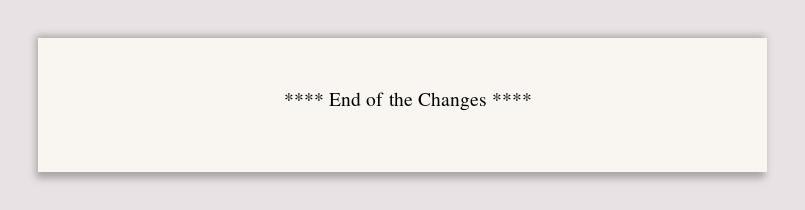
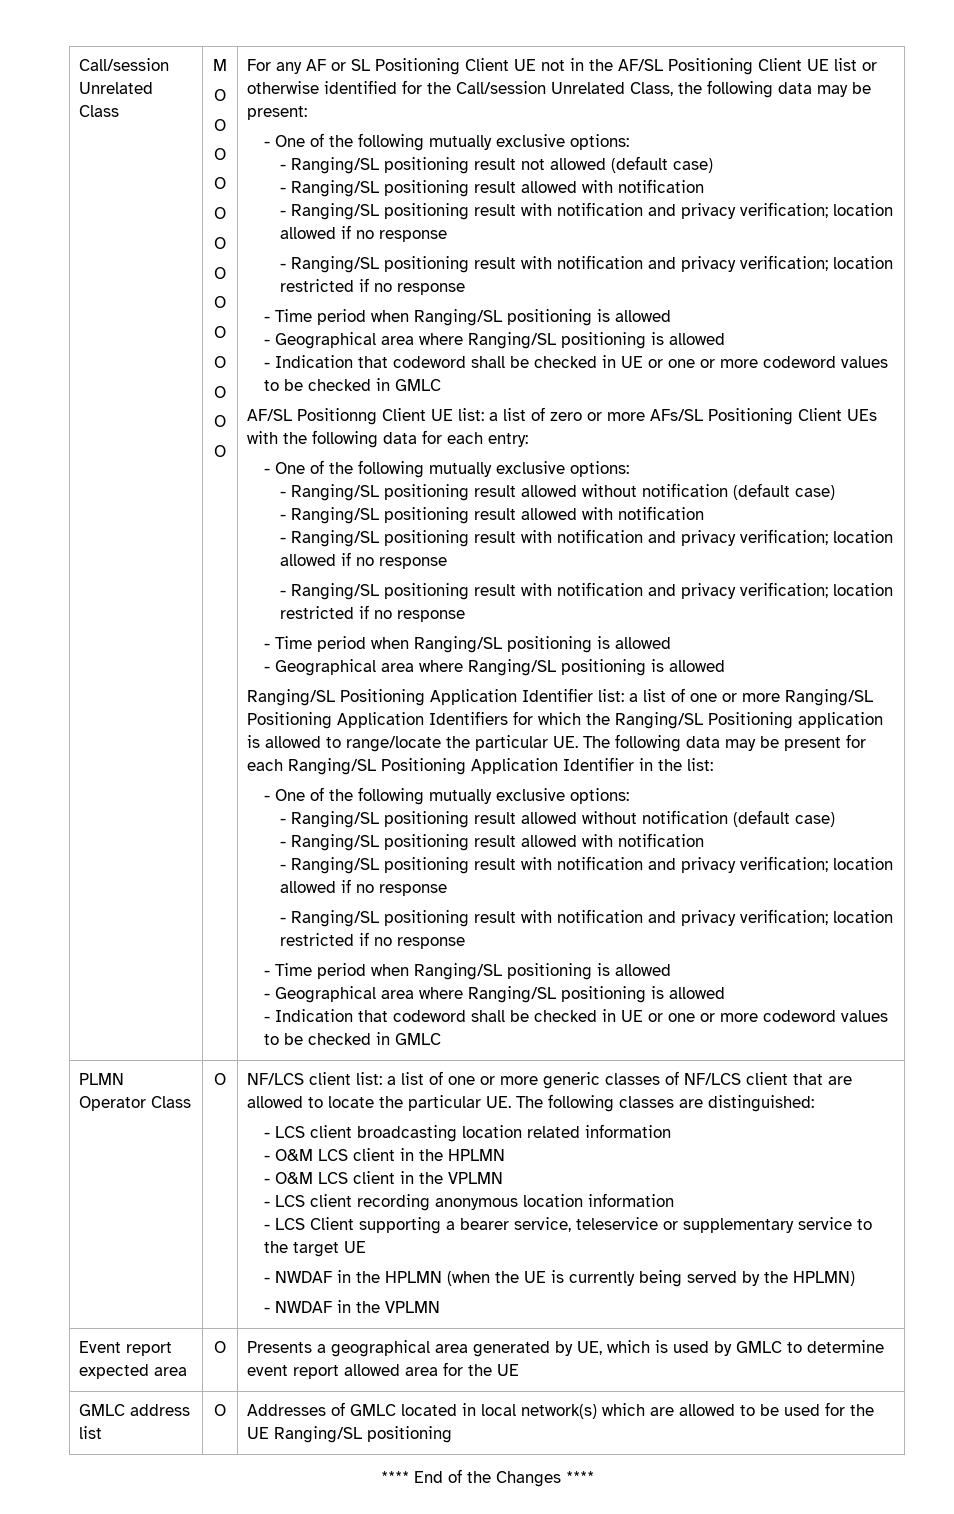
+ Call/session Unrelated Class | M
+ O
+ O
+ O
+ O
+ O
+ O
+ O
+ O
+ O
+ O
+ O
+ O
+ O | For any AF or SL Positioning Client UE not in the AF/SL Positioning Client UE list or otherwise identified for the Call/session Unrelated Class, the following data may be present:
+ - One of the following mutually exclusive options:
+ - Ranging/SL positioning result not allowed (default case)
+ - Ranging/SL positioning result allowed with notification
+ - Ranging/SL positioning result with notification and privacy verification; location allowed if no response
+ - Ranging/SL positioning result with notification and privacy verification; location restricted if no response
+ - Time period when Ranging/SL positioning is allowed
+ - Geographical area where Ranging/SL positioning is allowed
+ - Indication that codeword shall be checked in UE or one or more codeword values to be checked in GMLC
+ AF/SL Positionng Client UE list: a list of zero or more AFs/SL Positioning Client UEs with the following data for each entry:
+ - One of the following mutually exclusive options:
+ - Ranging/SL positioning result allowed without notification (default case)
+ - Ranging/SL positioning result allowed with notification
+ - Ranging/SL positioning result with notification and privacy verification; location allowed if no response
+ - Ranging/SL positioning result with notification and privacy verification; location restricted if no response
+ - Time period when Ranging/SL positioning is allowed
+ - Geographical area where Ranging/SL positioning is allowed
+ Ranging/SL Positioning Application Identifier list: a list of one or more Ranging/SL Positioning Application Identifiers for which the Ranging/SL Positioning application is allowed to range/locate the particular UE. The following data may be present for each Ranging/SL Positioning Application Identifier in the list:
+ - One of the following mutually exclusive options:
+ - Ranging/SL positioning result allowed without notification (default case)
+ - Ranging/SL positioning result allowed with notification
+ - Ranging/SL positioning result with notification and privacy verification; location allowed if no response
+ - Ranging/SL positioning result with notification and privacy verification; location restricted if no response
+ - Time period when Ranging/SL positioning is allowed
+ - Geographical area where Ranging/SL positioning is allowed
+ - Indication that codeword shall be checked in UE or one or more codeword values to be checked in GMLC
+ PLMN Operator Class | O | NF/LCS client list: a list of one or more generic classes of NF/LCS client that are allowed to locate the particular UE. The following classes are distinguished:
+ - LCS client broadcasting location related information
+ - O&M LCS client in the HPLMN
+ - O&M LCS client in the VPLMN
+ - LCS client recording anonymous location information
+ - LCS Client supporting a bearer service, teleservice or supplementary service to the target UE
+ - NWDAF in the HPLMN (when the UE is currently being served by the HPLMN)
+ - NWDAF in the VPLMN
+ Event report expected area | O | Presents a geographical area generated by UE, which is used by GMLC to determine event report allowed area for the UE
+ GMLC address list | O | Addresses of GMLC located in local network(s) which are allowed to be used for the UE Ranging/SL positioning

